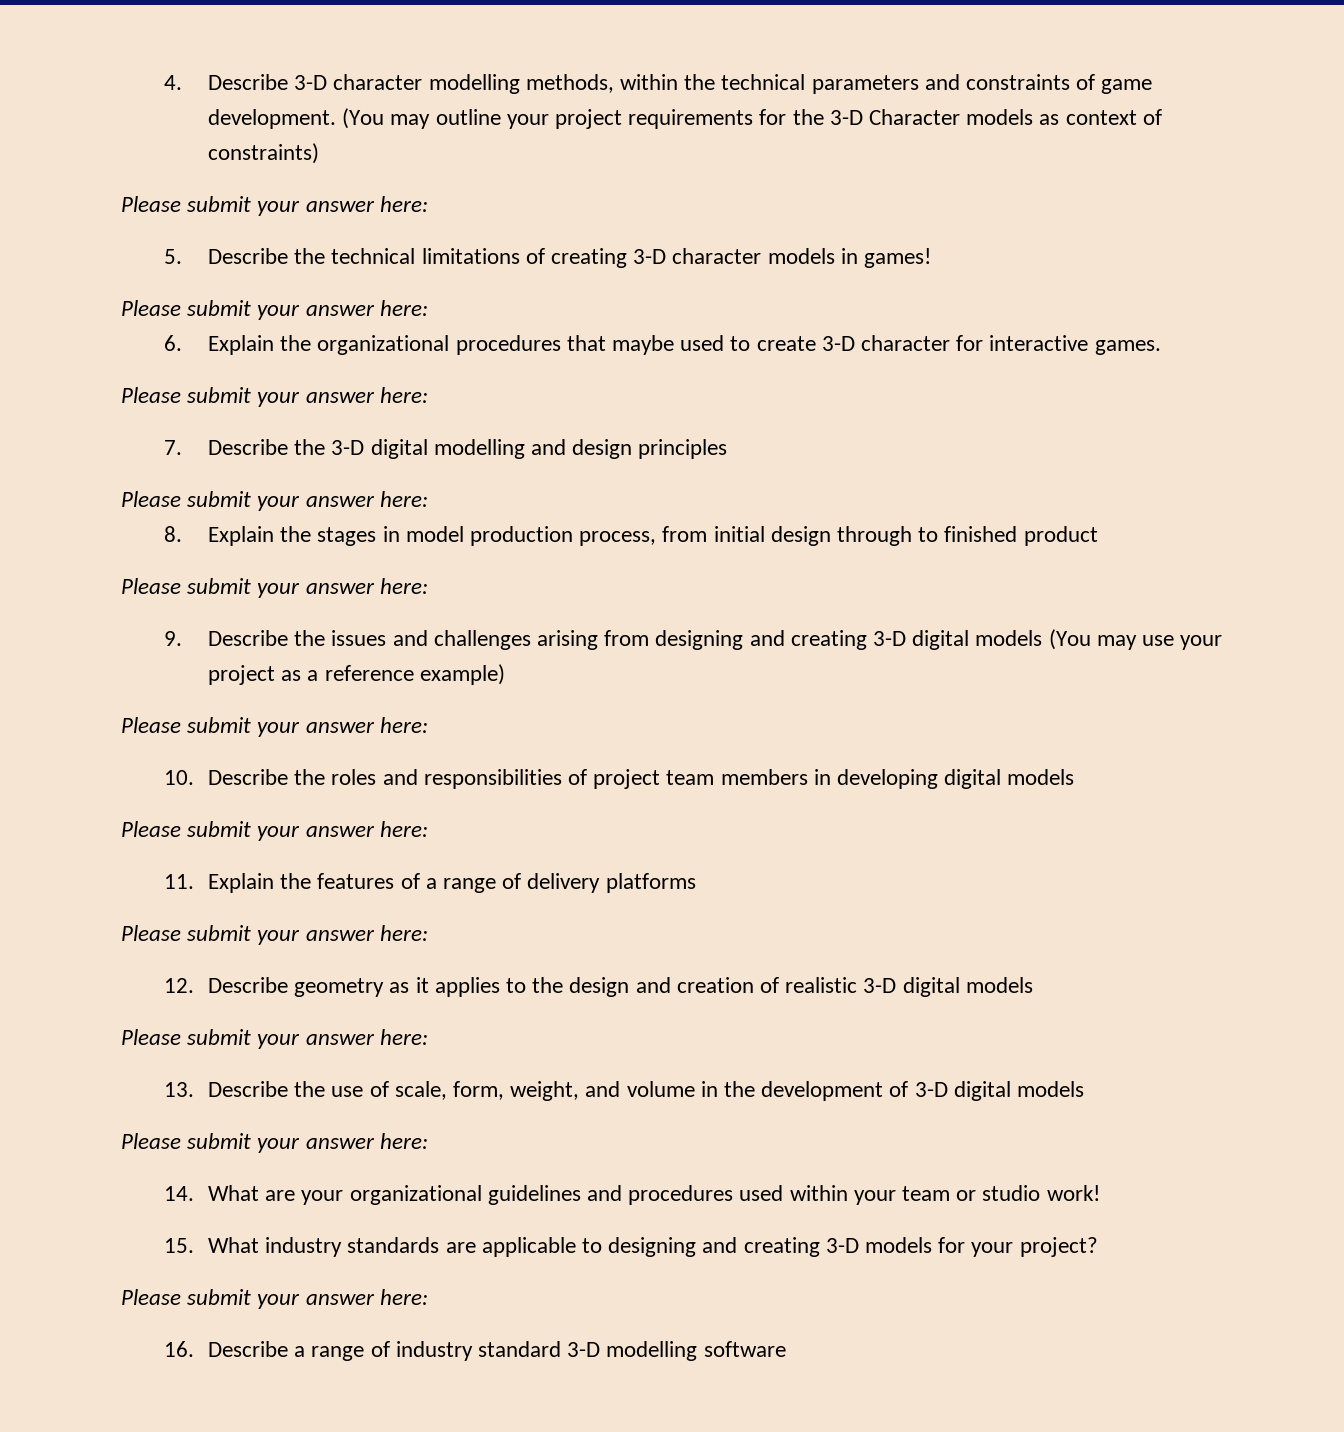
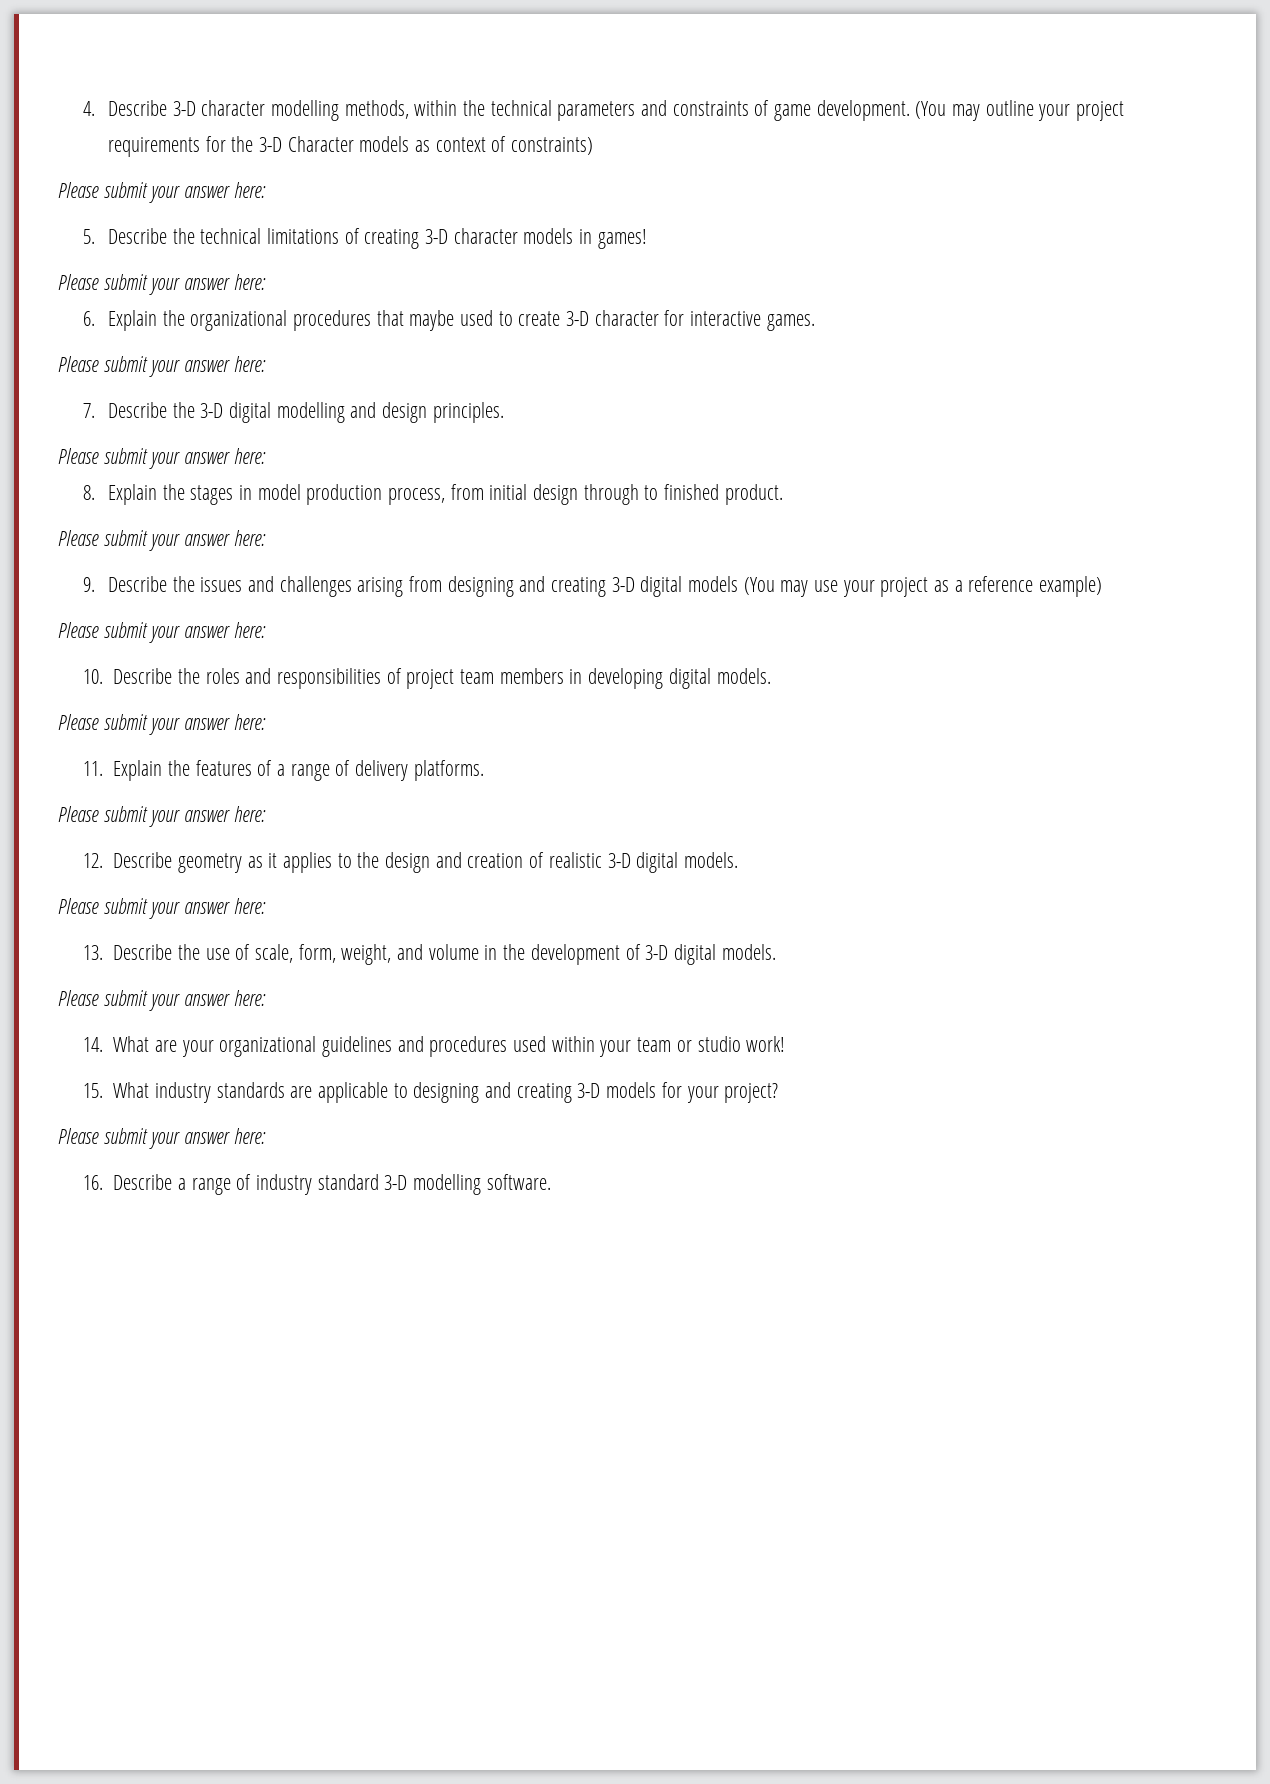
- 7. Describe the 3-D digital modelling and design principles
+ 7. Describe the 3-D digital modelling and design principles.
- 8. Explain the stages in model production process, from initial design through to finished product
+ 8. Explain the stages in model production process, from initial design through to finished product.
- 10. Describe the roles and responsibilities of project team members in developing digital models
+ 10. Describe the roles and responsibilities of project team members in developing digital models.
- 11. Explain the features of a range of delivery platforms
+ 11. Explain the features of a range of delivery platforms.
- 12. Describe geometry as it applies to the design and creation of realistic 3-D digital models
+ 12. Describe geometry as it applies to the design and creation of realistic 3-D digital models.
- 13. Describe the use of scale, form, weight, and volume in the development of 3-D digital models
+ 13. Describe the use of scale, form, weight, and volume in the development of 3-D digital models.
- 16. Describe a range of industry standard 3-D modelling software
+ 16. Describe a range of industry standard 3-D modelling software.

